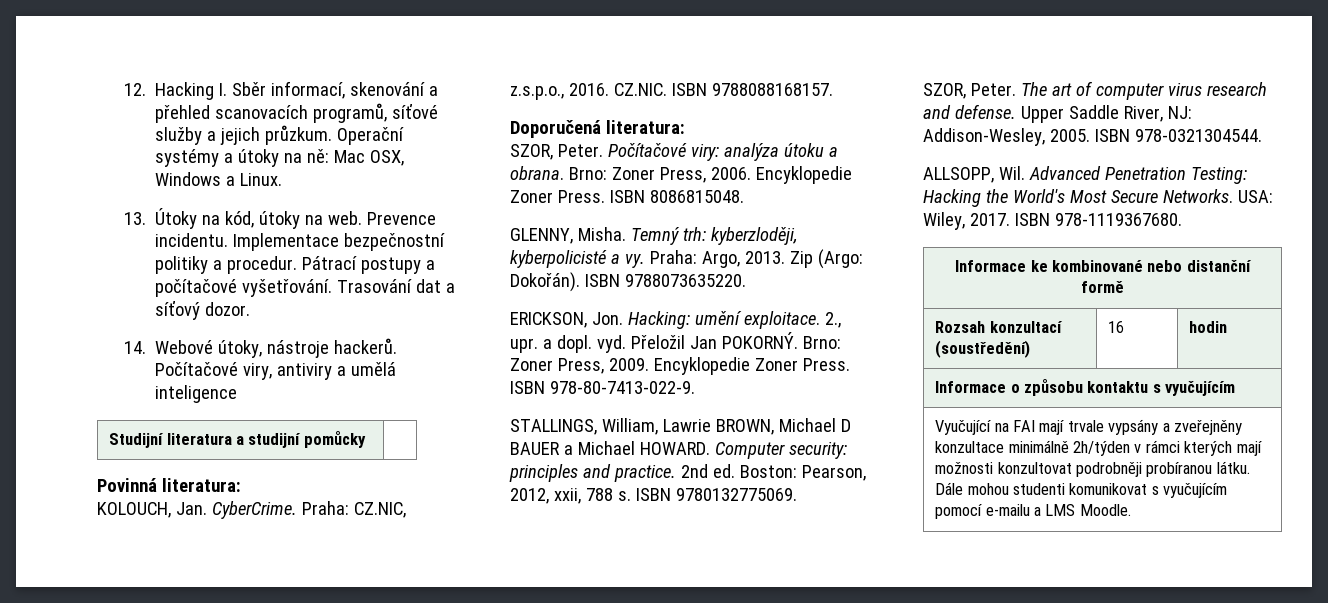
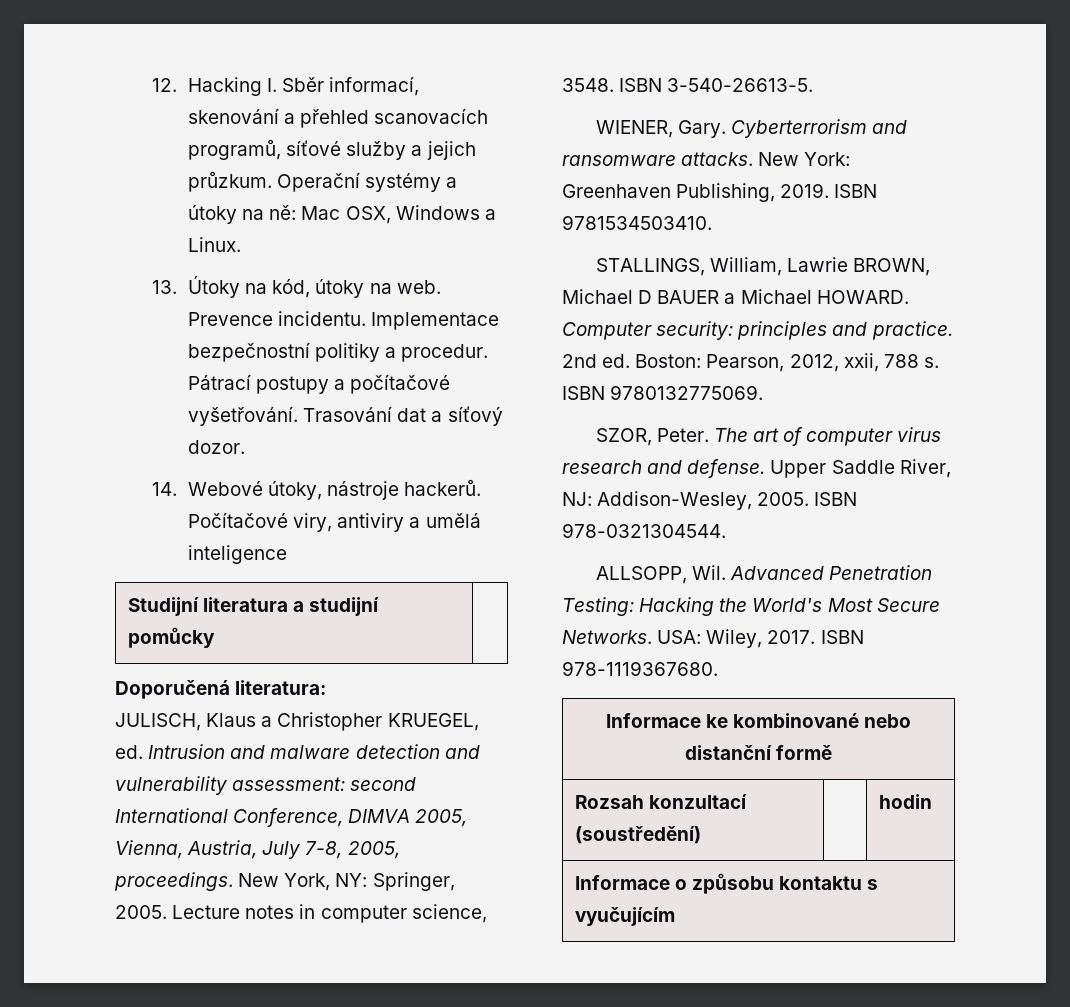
- Povinná literatura:
- KOLOUCH, Jan. CyberCrime. Praha: CZ.NIC, z.s.p.o., 2016. CZ.NIC. ISBN 9788088168157.
  Doporučená literatura:
- SZOR, Peter. Počítačové viry: analýza útoku a obrana. Brno: Zoner Press, 2006. Encyklopedie Zoner Press. ISBN 8086815048.
- GLENNY, Misha. Temný trh: kyberzloději, kyberpolicisté a vy. Praha: Argo, 2013. Zip (Argo: Dokořán). ISBN 9788073635220.
- ERICKSON, Jon. Hacking: umění exploitace. 2., upr. a dopl. vyd. Přeložil Jan POKORNÝ. Brno: Zoner Press, 2009. Encyklopedie Zoner Press. ISBN 978-80-7413-022-9.
+ JULISCH, Klaus a Christopher KRUEGEL, ed. Intrusion and malware detection and vulnerability assessment: second International Conference, DIMVA 2005, Vienna, Austria, July 7-8, 2005, proceedings. New York, NY: Springer, 2005. Lecture notes in computer science, 3548. ISBN 3-540-26613-5.
+ WIENER, Gary. Cyberterrorism and ransomware attacks. New York: Greenhaven Publishing, 2019. ISBN 9781534503410.
- Rozsah konzultací (soustředění) | 16 | hodin
+ Rozsah konzultací (soustředění) | | hodin
- Vyučující na FAI mají trvale vypsány a zveřejněny konzultace minimálně 2h/týden v rámci kterých mají možnosti konzultovat podrobněji probíranou látku. Dále mohou studenti komunikovat s vyučujícím pomocí e-mailu a LMS Moodle.

